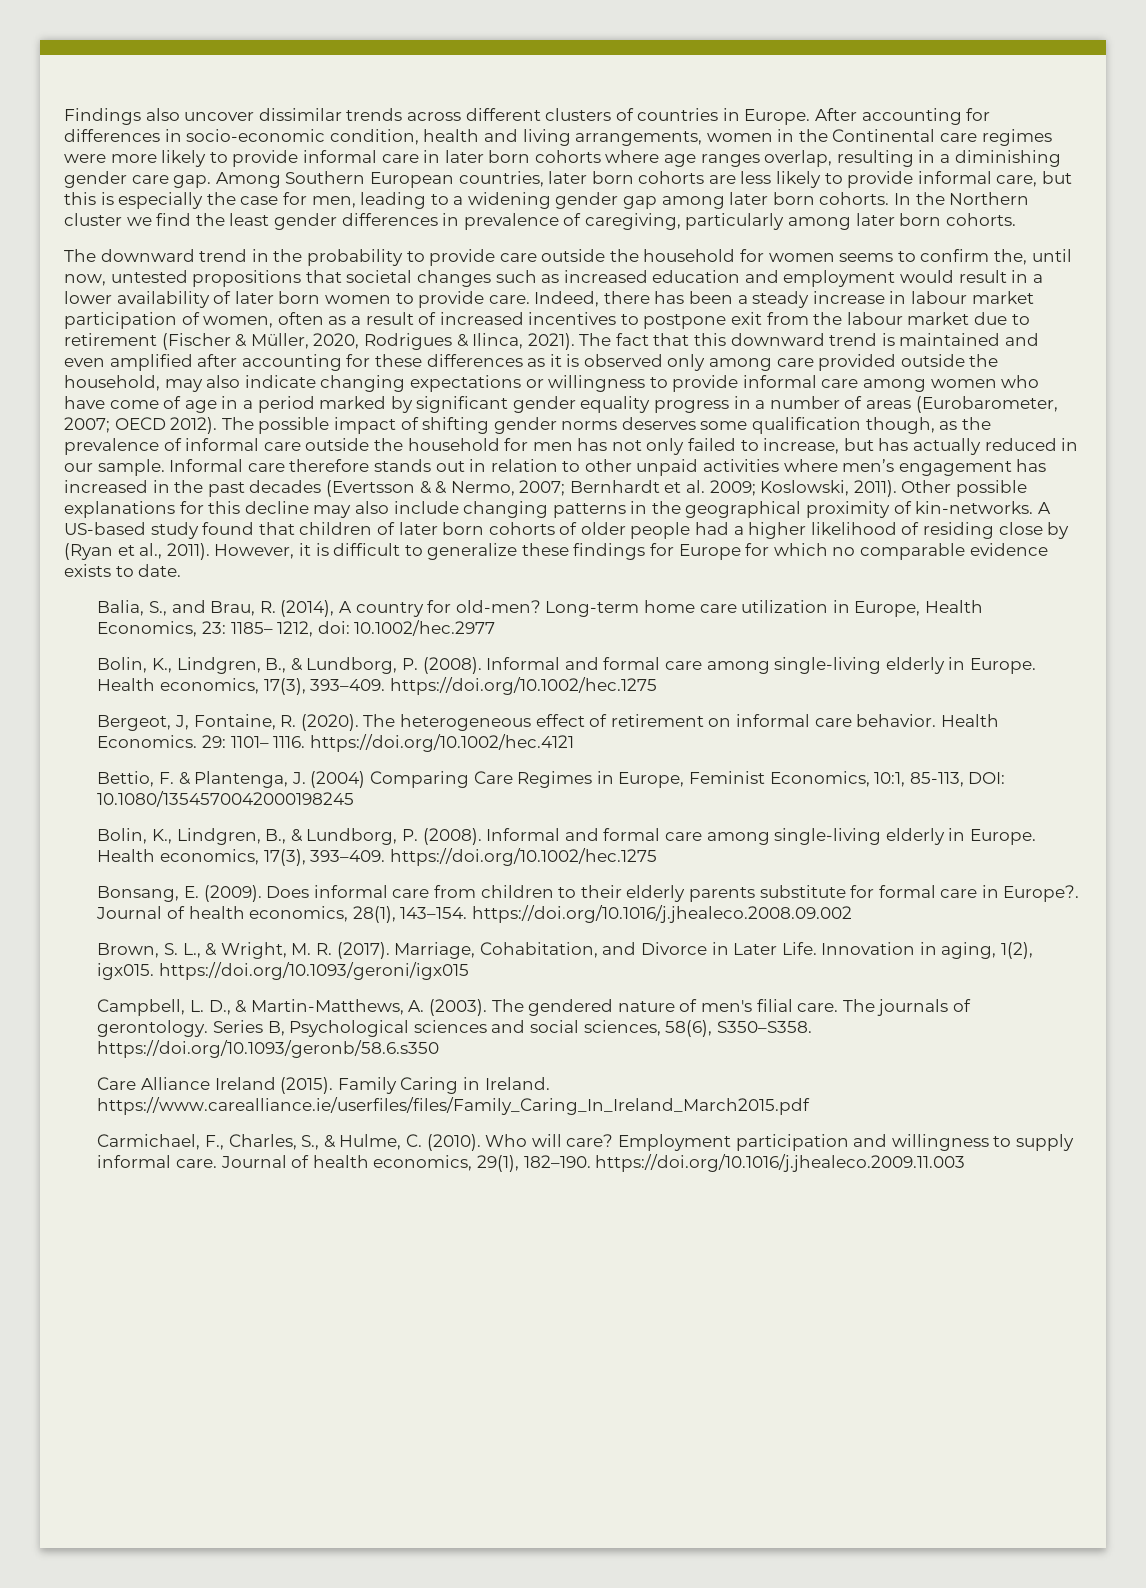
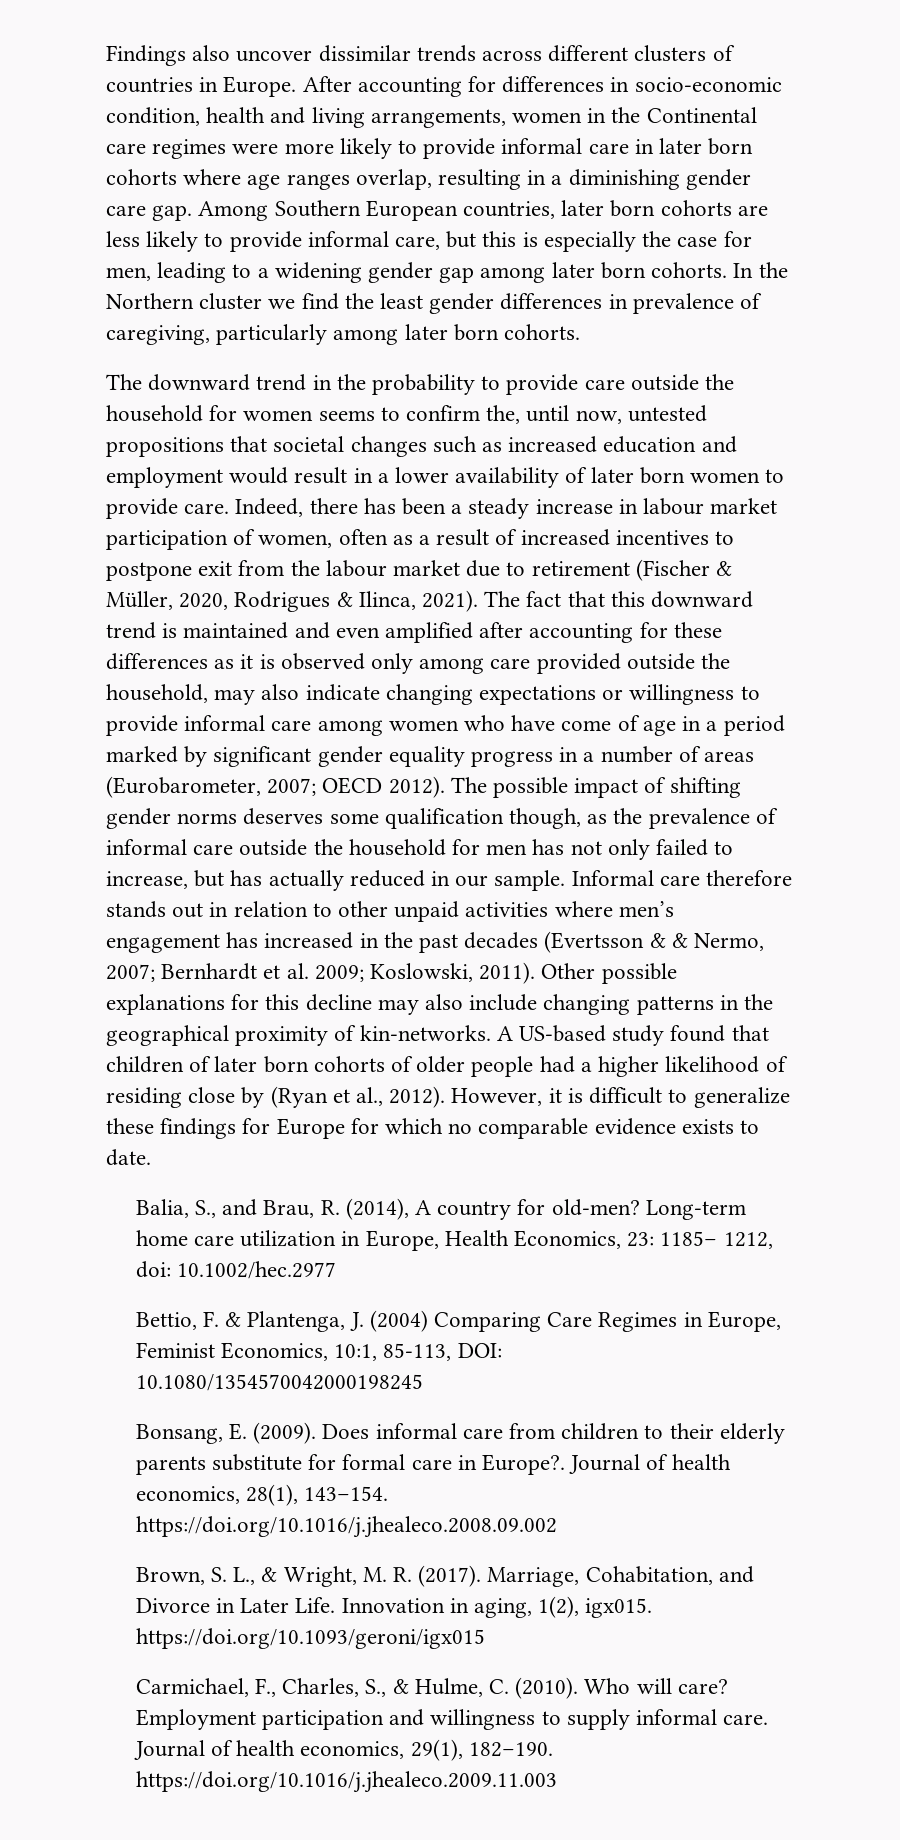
- A US-based study found that children of later born cohorts of older people had a higher likelihood of residing close by (Ryan et al., 2011).
+ A US-based study found that children of later born cohorts of older people had a higher likelihood of residing close by (Ryan et al., 2012).
  Long-term home care utilization in Europe, Health Economics, 23: 1185– 1212, doi: 10.1002/hec.2977
- Bolin, K., Lindgren, B., & Lundborg, P. (2008). Informal and formal care among single-living elderly in Europe. Health economics, 17(3), 393–409. https://doi.org/10.1002/hec.1275
- Bergeot, J, Fontaine, R. (2020). The heterogeneous effect of retirement on informal care behavior. Health Economics. 29: 1101– 1116. https://doi.org/10.1002/hec.4121
  Bettio, F. & Plantenga, J. (2004) Comparing Care Regimes in Europe, Feminist Economics, 10:1, 85-113, DOI: 10.1080/1354570042000198245
- Bolin, K., Lindgren, B., & Lundborg, P. (2008). Informal and formal care among single-living elderly in Europe. Health economics, 17(3), 393–409. https://doi.org/10.1002/hec.1275
- Campbell, L. D., & Martin-Matthews, A. (2003). The gendered nature of men's filial care. The journals of gerontology. Series B, Psychological sciences and social sciences, 58(6), S350–S358. https://doi.org/10.1093/geronb/58.6.s350
- Care Alliance Ireland (2015). Family Caring in Ireland. https://www.carealliance.ie/userfiles/files/Family_Caring_In_Ireland_March2015.pdf

